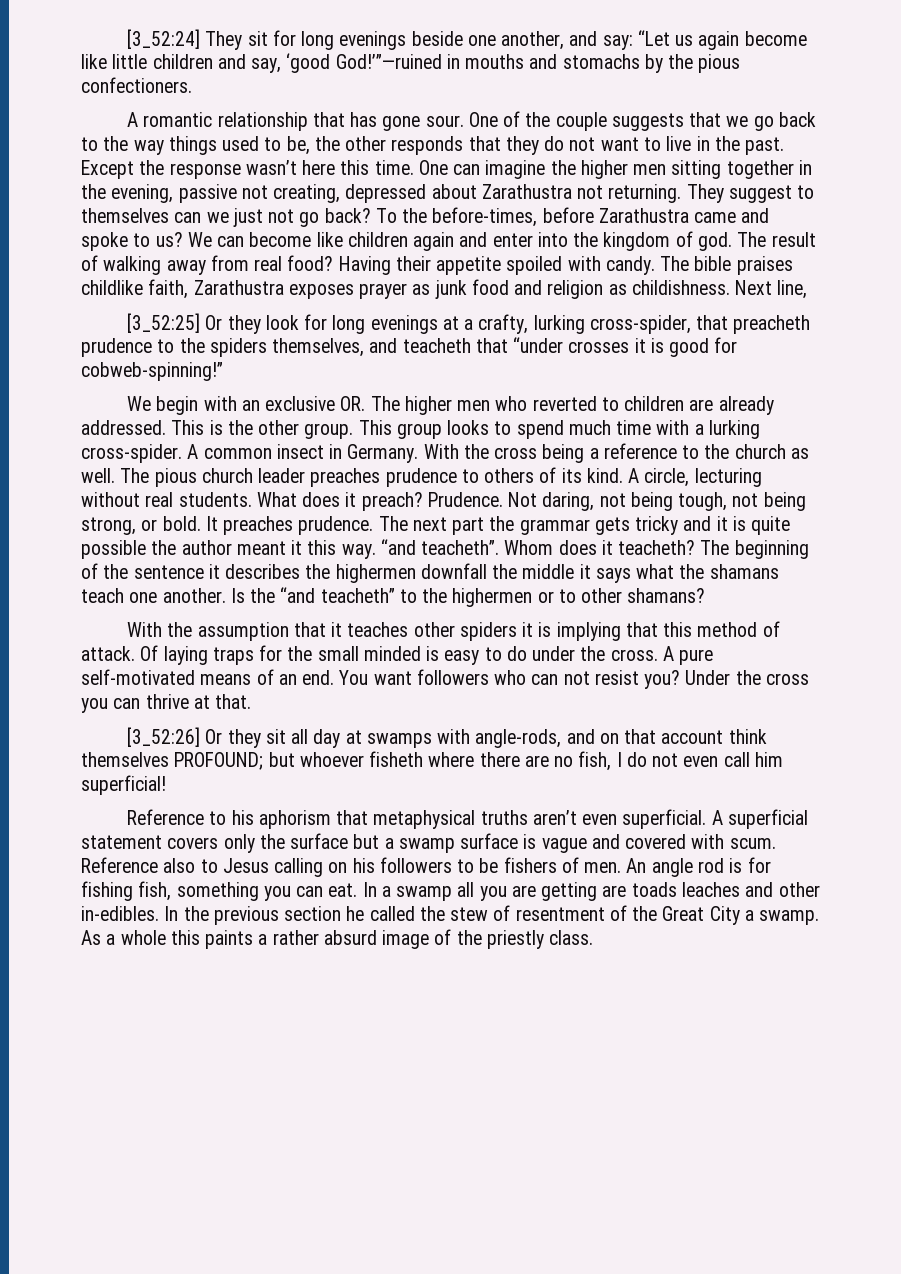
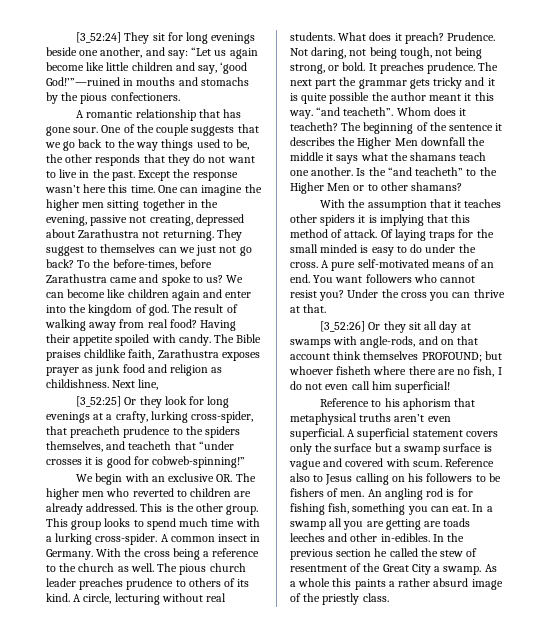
- The bible praises childlike faith, Zarathustra exposes prayer as junk food and religion as childishness.
+ The Bible praises childlike faith, Zarathustra exposes prayer as junk food and religion as childishness.
- The beginning of the sentence it describes the highermen downfall the middle it says what the shamans teach one another.
+ The beginning of the sentence it describes the Higher Men downfall the middle it says what the shamans teach one another.
- Is the “and teacheth” to the highermen or to other shamans?
+ Is the “and teacheth” to the Higher Men or to other shamans?
- You want followers who can not resist you?
+ You want followers who cannot resist you?
- An angle rod is for fishing fish, something you can eat.
+ An angling rod is for fishing fish, something you can eat.
- In a swamp all you are getting are toads leaches and other in-edibles.
+ In a swamp all you are getting are toads leeches and other in-edibles.

